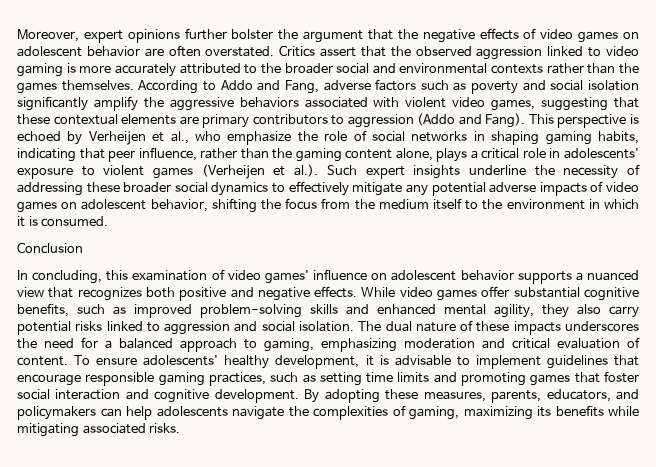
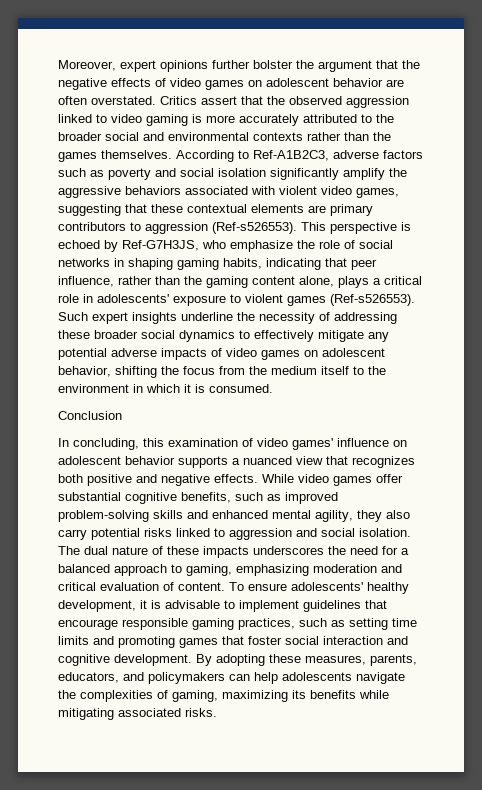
- According to Addo and Fang, adverse factors such as poverty and social isolation significantly amplify the aggressive behaviors associated with violent video games, suggesting that these contextual elements are primary contributors to aggression (Addo and Fang).
+ According to Ref-A1B2C3, adverse factors such as poverty and social isolation significantly amplify the aggressive behaviors associated with violent video games, suggesting that these contextual elements are primary contributors to aggression (Ref-s526553).
- This perspective is echoed by Verheijen et al., who emphasize the role of social networks in shaping gaming habits, indicating that peer influence, rather than the gaming content alone, plays a critical role in adolescents' exposure to violent games (Verheijen et al.). Such expert insights underline the necessity of addressing these broader social dynamics to effectively mitigate any potential adverse impacts of video games on adolescent behavior, shifting the focus from the medium itself to the environment in which it is consumed.
+ This perspective is echoed by Ref-G7H3JS, who emphasize the role of social networks in shaping gaming habits, indicating that peer influence, rather than the gaming content alone, plays a critical role in adolescents' exposure to violent games (Ref-s526553). Such expert insights underline the necessity of addressing these broader social dynamics to effectively mitigate any potential adverse impacts of video games on adolescent behavior, shifting the focus from the medium itself to the environment in which it is consumed.

